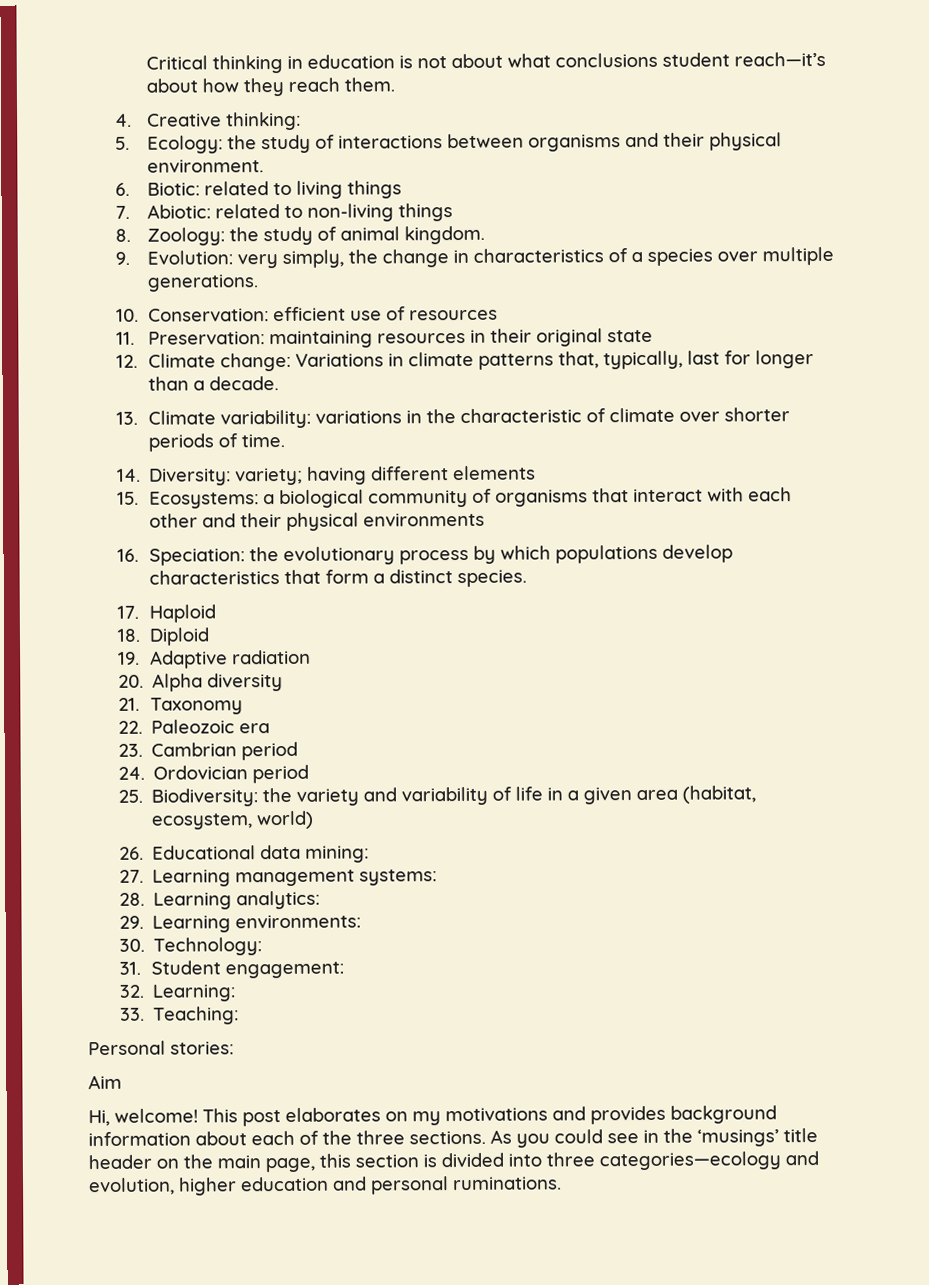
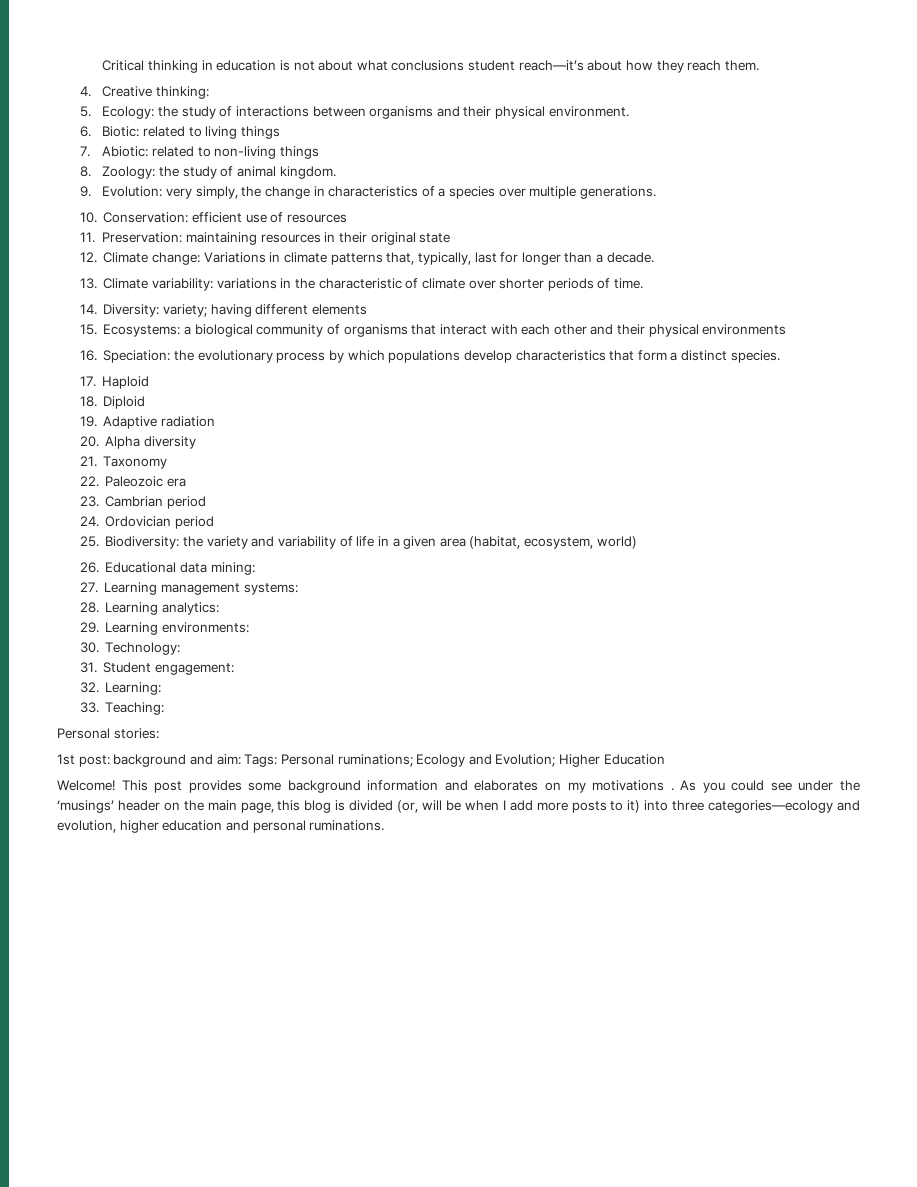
- Aim
- Hi, welcome! This post elaborates on my motivations and provides background information about each of the three sections.
+ 1st post: background and aim: Tags: Personal ruminations; Ecology and Evolution; Higher Education
+ Welcome! This post provides some background information and elaborates on my motivations .
- As you could see in the ‘musings’ title header on the main page, this section is divided into three categories—ecology and evolution, higher education and personal ruminations.
+ As you could see under the ‘musings’ header on the main page, this blog is divided (or, will be when I add more posts to it) into three categories—ecology and evolution, higher education and personal ruminations.

